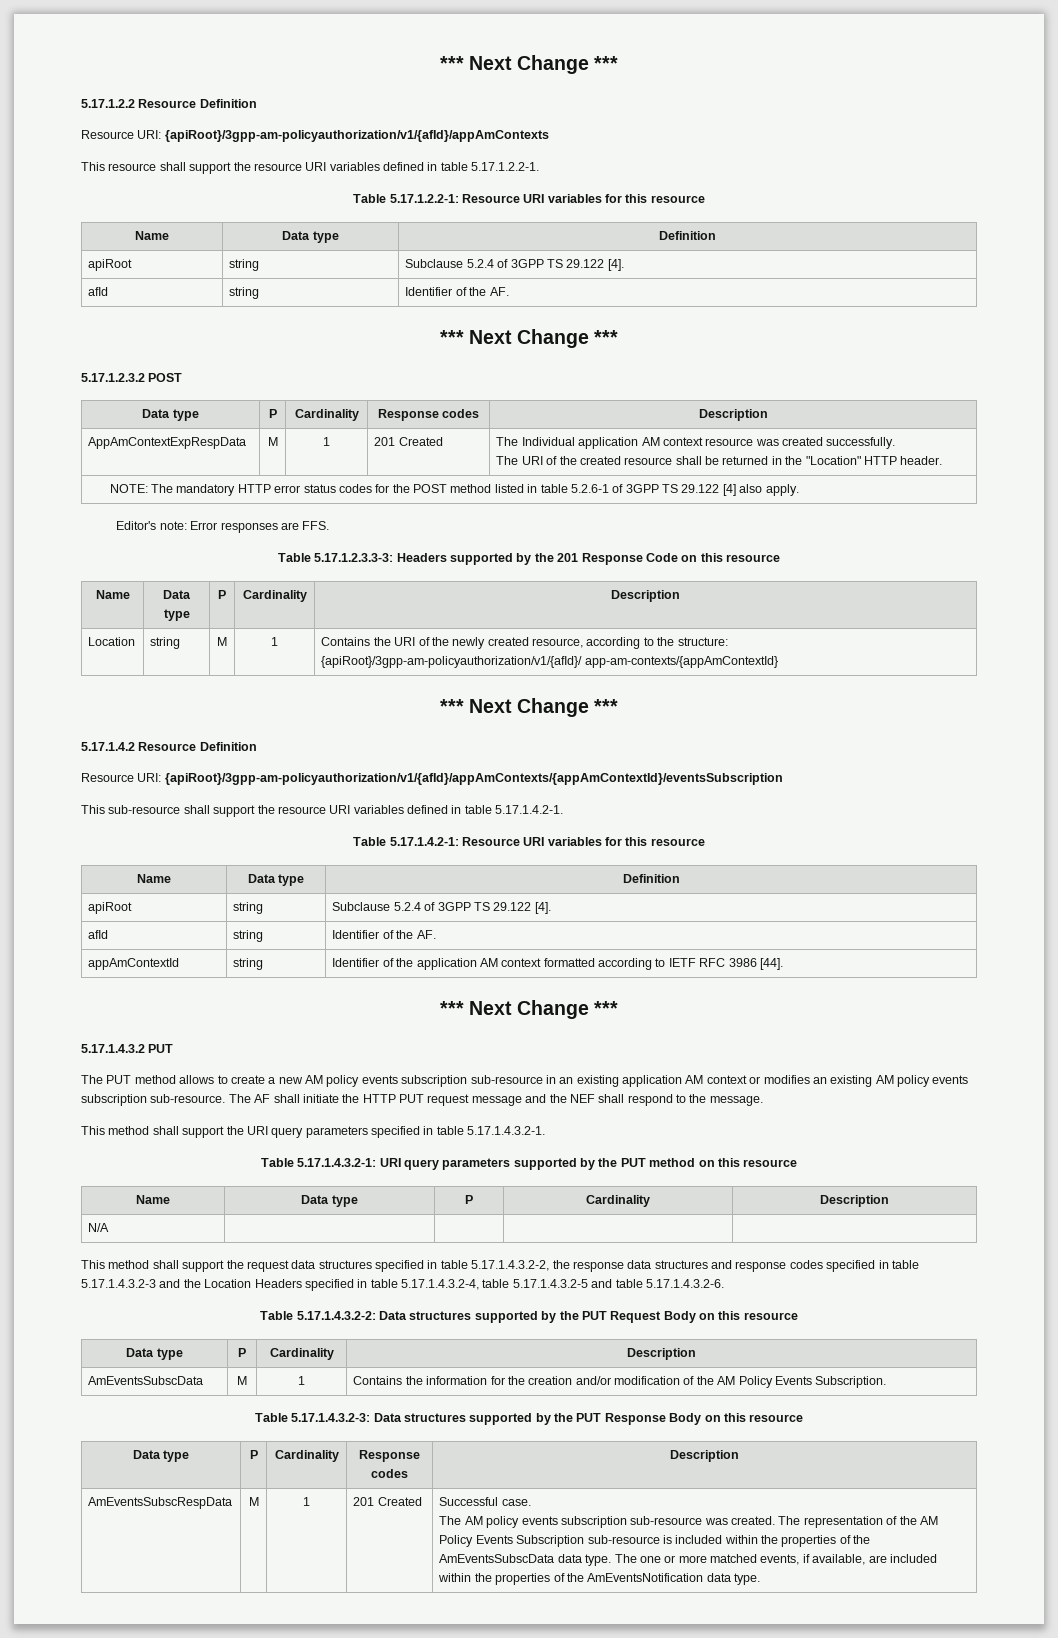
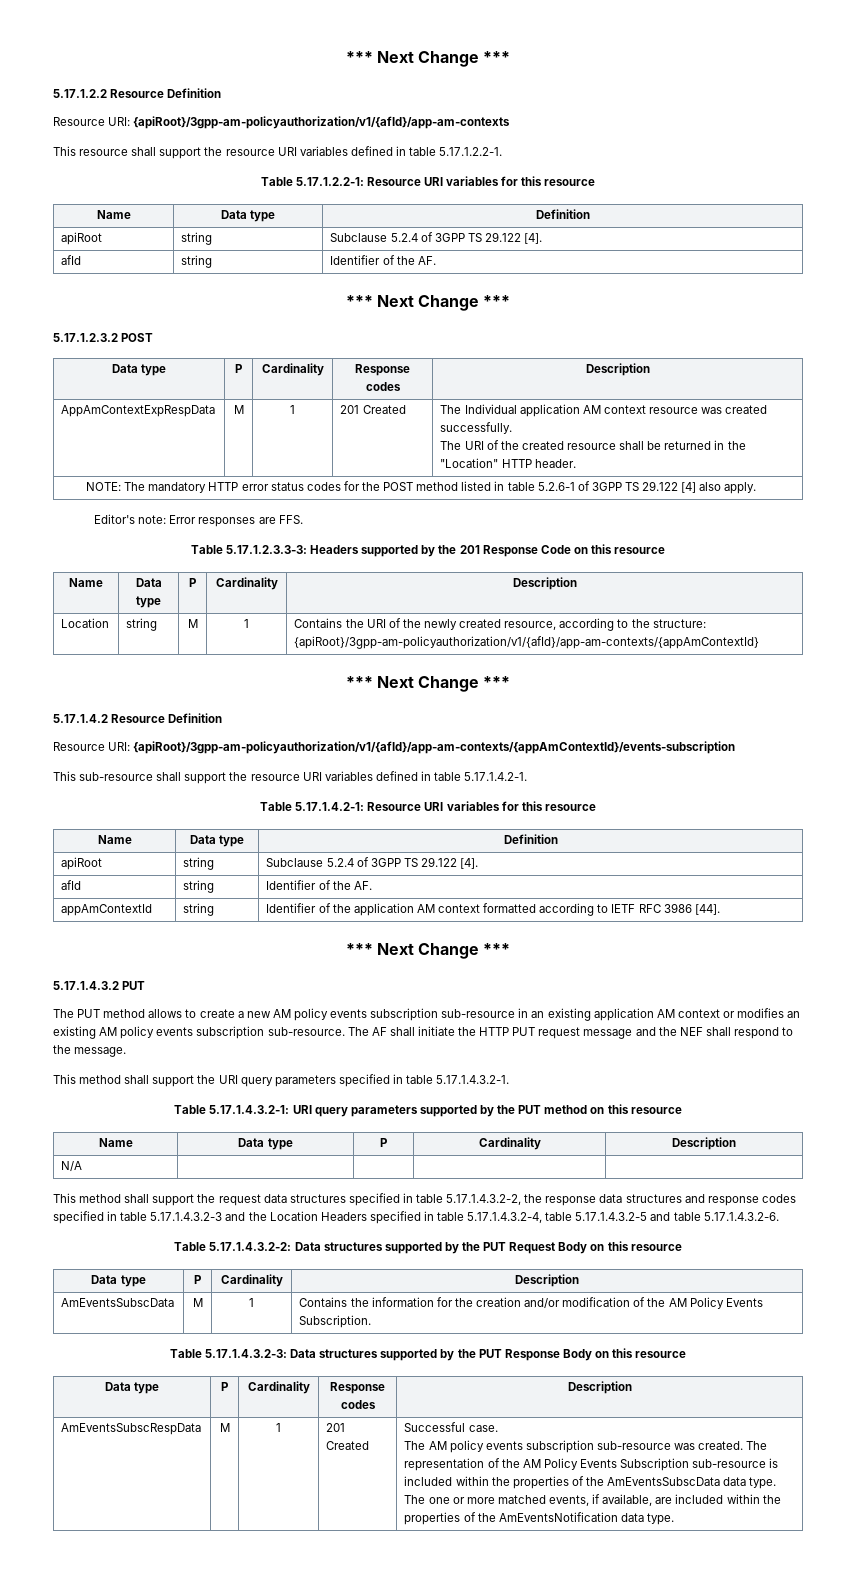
- Resource URI: {apiRoot}/3gpp-am-policyauthorization/v1/{afId}/appAmContexts
+ Resource URI: {apiRoot}/3gpp-am-policyauthorization/v1/{afId}/app-am-contexts
- Location | string | M | 1 | Contains the URI of the newly created resource, according to the structure: {apiRoot}/3gpp-am-policyauthorization/v1/{afId}/ app-am-contexts/{appAmContextId}
+ Location | string | M | 1 | Contains the URI of the newly created resource, according to the structure: {apiRoot}/3gpp-am-policyauthorization/v1/{afId}/app-am-contexts/{appAmContextId}
- Resource URI: {apiRoot}/3gpp-am-policyauthorization/v1/{afId}/appAmContexts/{appAmContextId}/eventsSubscription
+ Resource URI: {apiRoot}/3gpp-am-policyauthorization/v1/{afId}/app-am-contexts/{appAmContextId}/events-subscription

